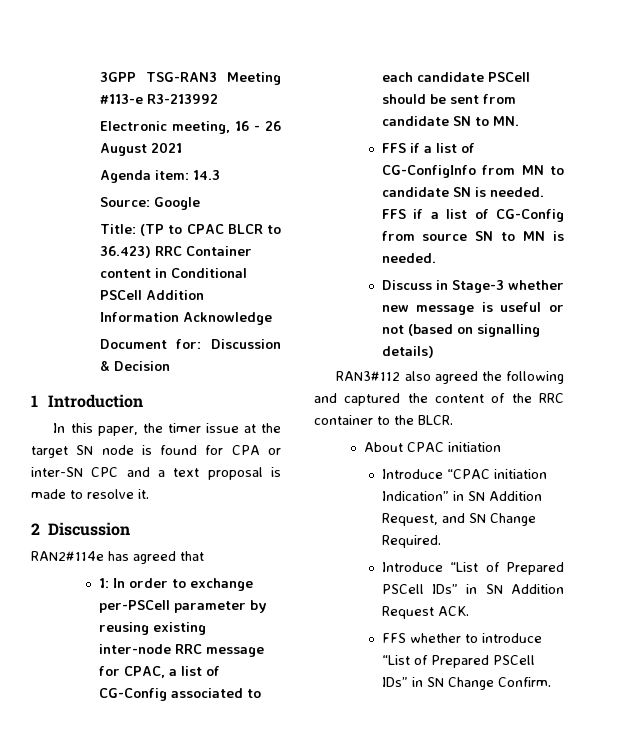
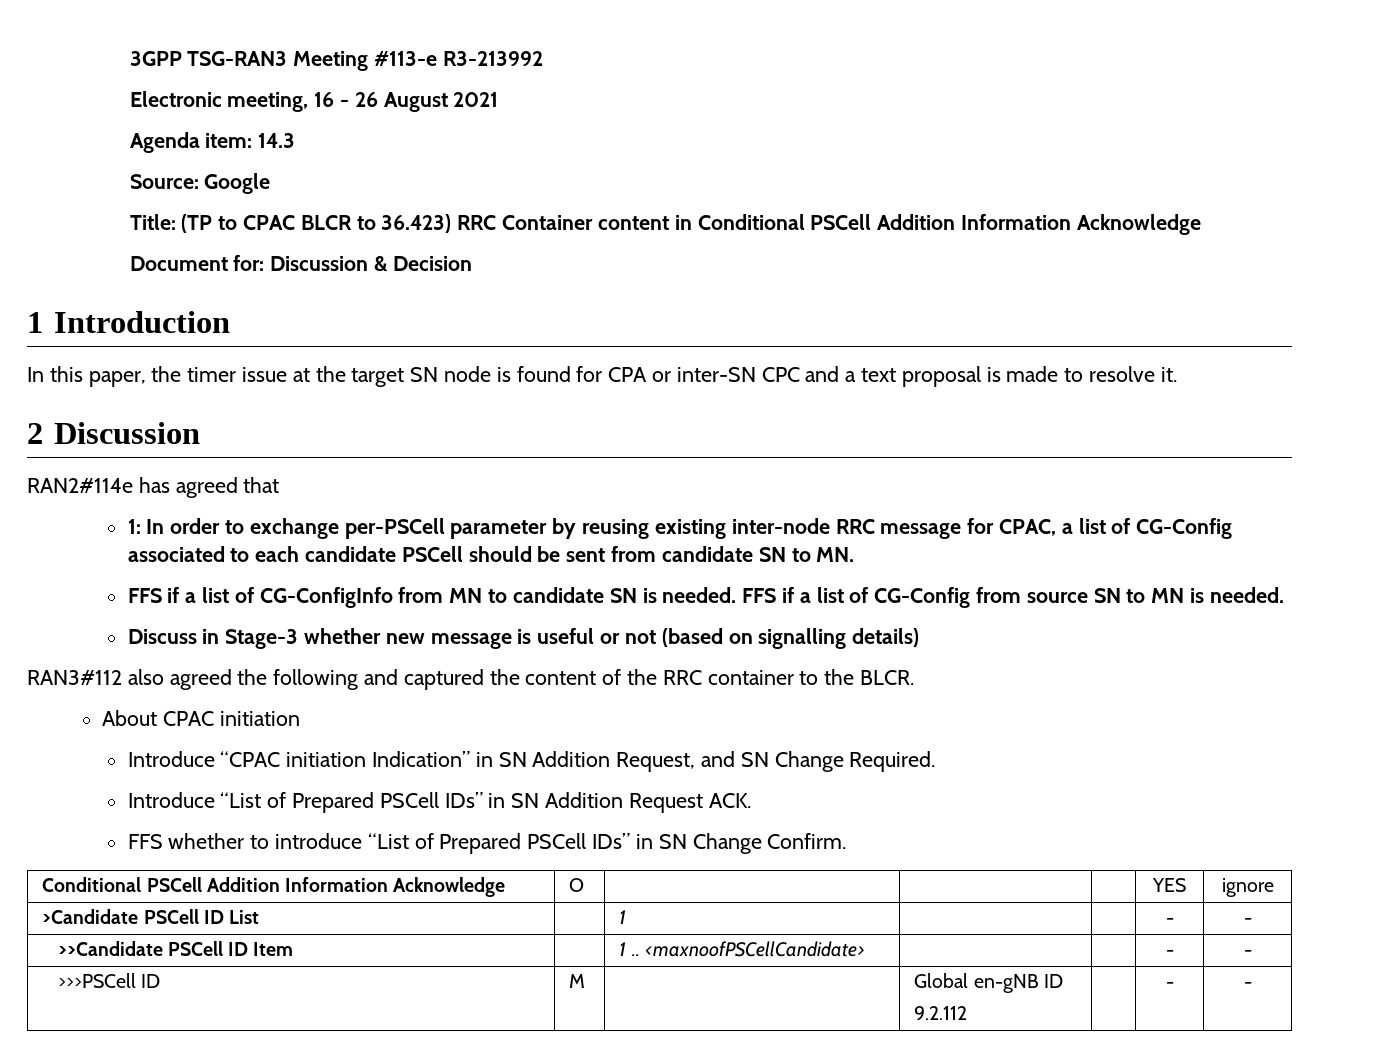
+ Conditional PSCell Addition Information Acknowledge | O | | | | YES | ignore
+ >Candidate PSCell ID List | | 1 | | | - | -
+ >>Candidate PSCell ID Item | | 1 .. <maxnoofPSCellCandidate> | | | - | -
+ >>>PSCell ID | M | | Global en-gNB ID
+ 9.2.112 | | - | -

